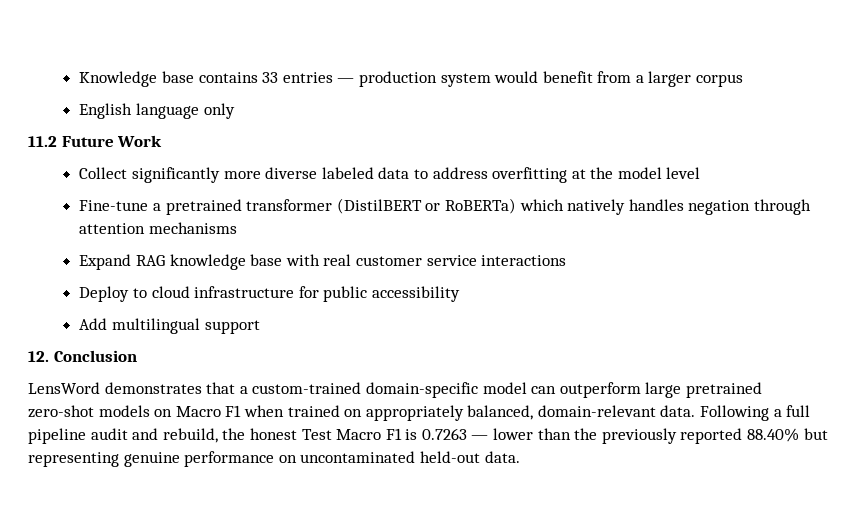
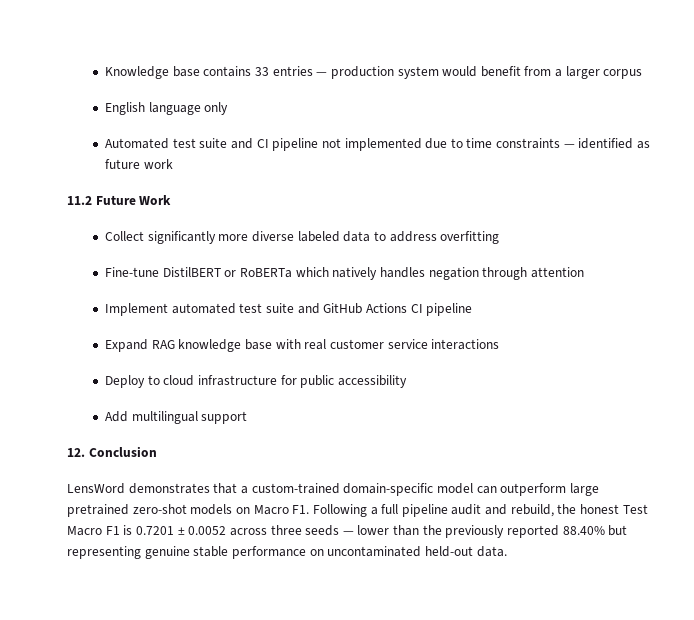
+ Automated test suite and CI pipeline not implemented due to time constraints — identified as future work
- Collect significantly more diverse labeled data to address overfitting at the model level
- Fine-tune a pretrained transformer (DistilBERT or RoBERTa) which natively handles negation through attention mechanisms
+ Collect significantly more diverse labeled data to address overfitting
+ Fine-tune DistilBERT or RoBERTa which natively handles negation through attention
+ Implement automated test suite and GitHub Actions CI pipeline
- LensWord demonstrates that a custom-trained domain-specific model can outperform large pretrained zero-shot models on Macro F1 when trained on appropriately balanced, domain-relevant data. Following a full pipeline audit and rebuild, the honest Test Macro F1 is 0.7263 — lower than the previously reported 88.40% but representing genuine performance on uncontaminated held-out data.
+ LensWord demonstrates that a custom-trained domain-specific model can outperform large pretrained zero-shot models on Macro F1. Following a full pipeline audit and rebuild, the honest Test Macro F1 is 0.7201 ± 0.0052 across three seeds — lower than the previously reported 88.40% but representing genuine stable performance on uncontaminated held-out data.

